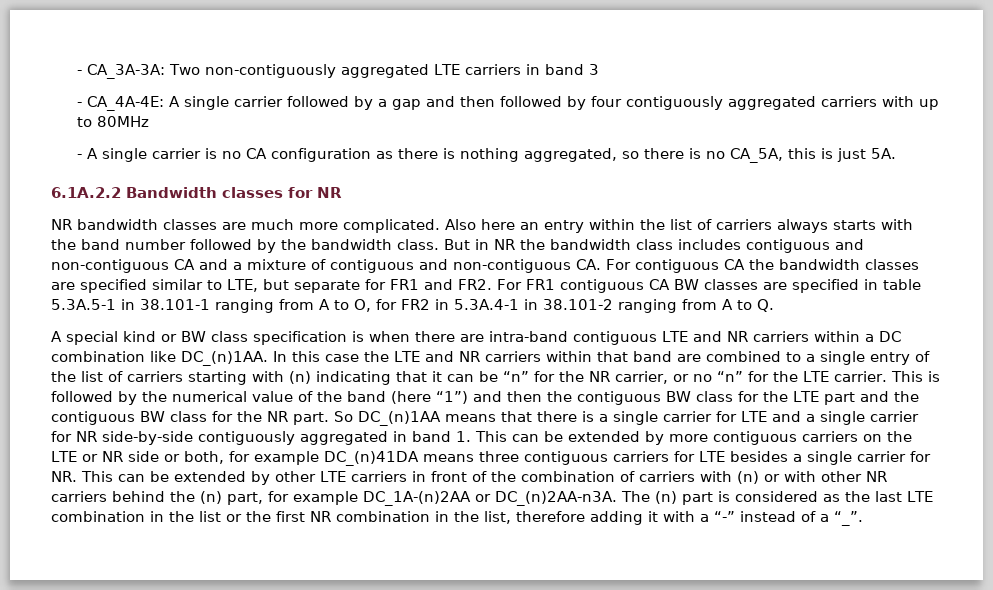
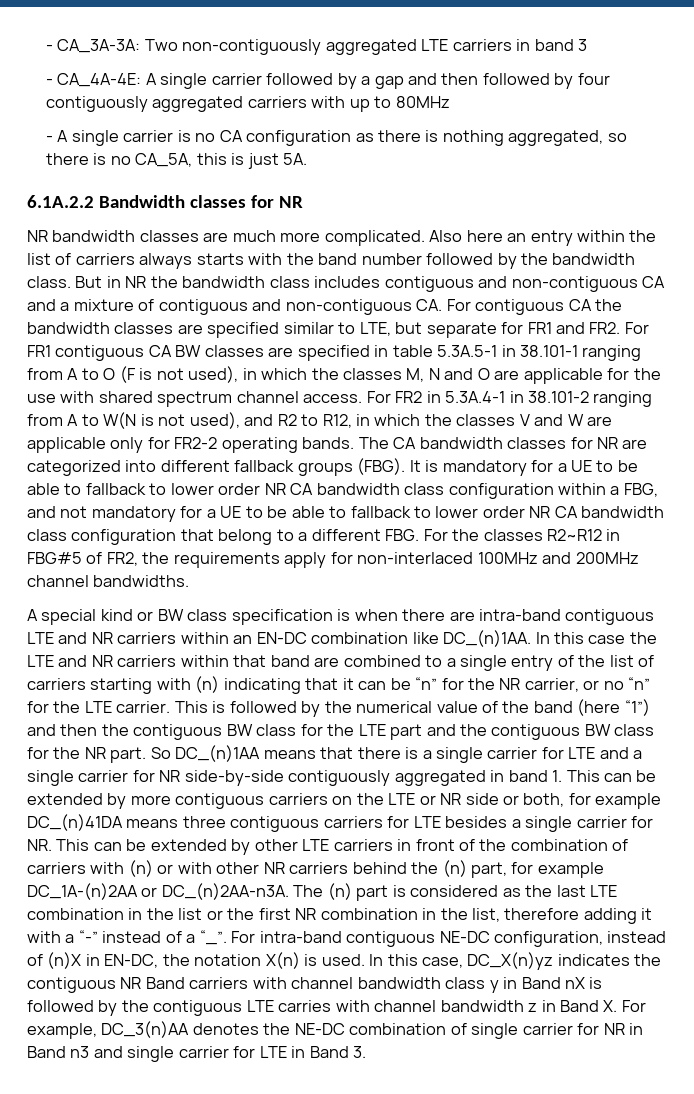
- But in NR the bandwidth class includes contiguous and non-contiguous CA and a mixture of contiguous and non-contiguous CA. For contiguous CA the bandwidth classes are specified similar to LTE, but separate for FR1 and FR2. For FR1 contiguous CA BW classes are specified in table 5.3A.5-1 in 38.101-1 ranging from A to O, for FR2 in 5.3A.4-1 in 38.101-2 ranging from A to Q.
+ But in NR the bandwidth class includes contiguous and non-contiguous CA and a mixture of contiguous and non-contiguous CA. For contiguous CA the bandwidth classes are specified similar to LTE, but separate for FR1 and FR2. For FR1 contiguous CA BW classes are specified in table 5.3A.5-1 in 38.101-1 ranging from A to O (F is not used), in which the classes M, N and O are applicable for the use with shared spectrum channel access. For FR2 in 5.3A.4-1 in 38.101-2 ranging from A to W(N is not used), and R2 to R12, in which the classes V and W are applicable only for FR2-2 operating bands. The CA bandwidth classes for NR are categorized into different fallback groups (FBG). It is mandatory for a UE to be able to fallback to lower order NR CA bandwidth class configuration within a FBG, and not mandatory for a UE to be able to fallback to lower order NR CA bandwidth class configuration that belong to a different FBG. For the classes R2~R12 in FBG#5 of FR2, the requirements apply for non-interlaced 100MHz and 200MHz channel bandwidths.
- A special kind or BW class specification is when there are intra-band contiguous LTE and NR carriers within a DC combination like DC_(n)1AA.
+ A special kind or BW class specification is when there are intra-band contiguous LTE and NR carriers within an EN-DC combination like DC_(n)1AA.
+ For intra-band contiguous NE-DC configuration, instead of (n)X in EN-DC, the notation X(n) is used. In this case, DC_X(n)yz indicates the contiguous NR Band carriers with channel bandwidth class y in Band nX is followed by the contiguous LTE carries with channel bandwidth z in Band X. For example, DC_3(n)AA denotes the NE-DC combination of single carrier for NR in Band n3 and single carrier for LTE in Band 3.

